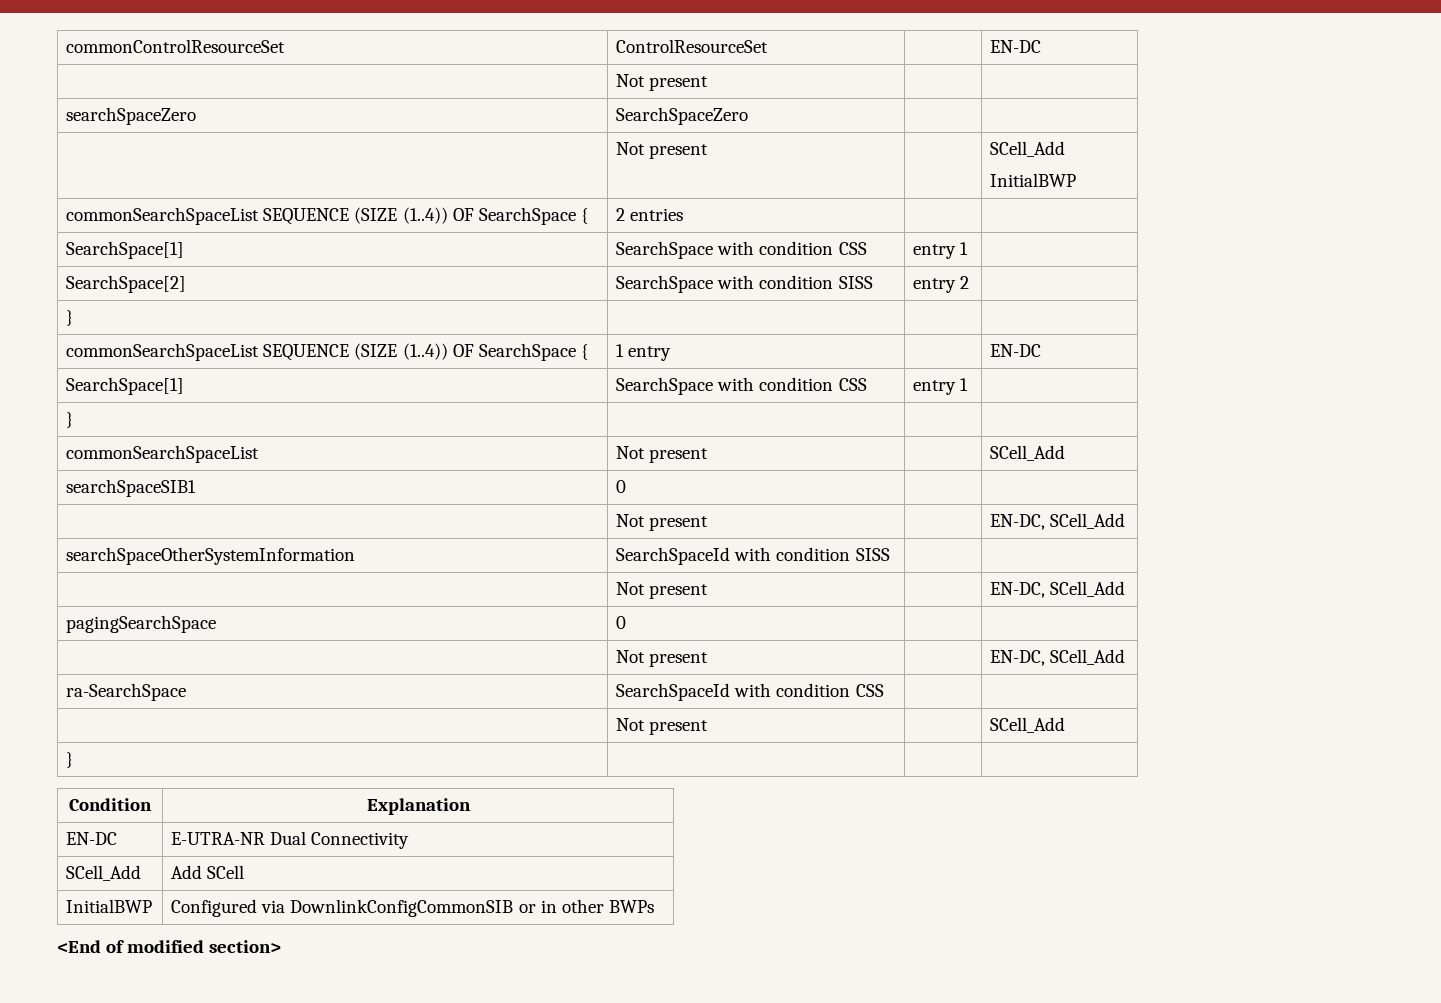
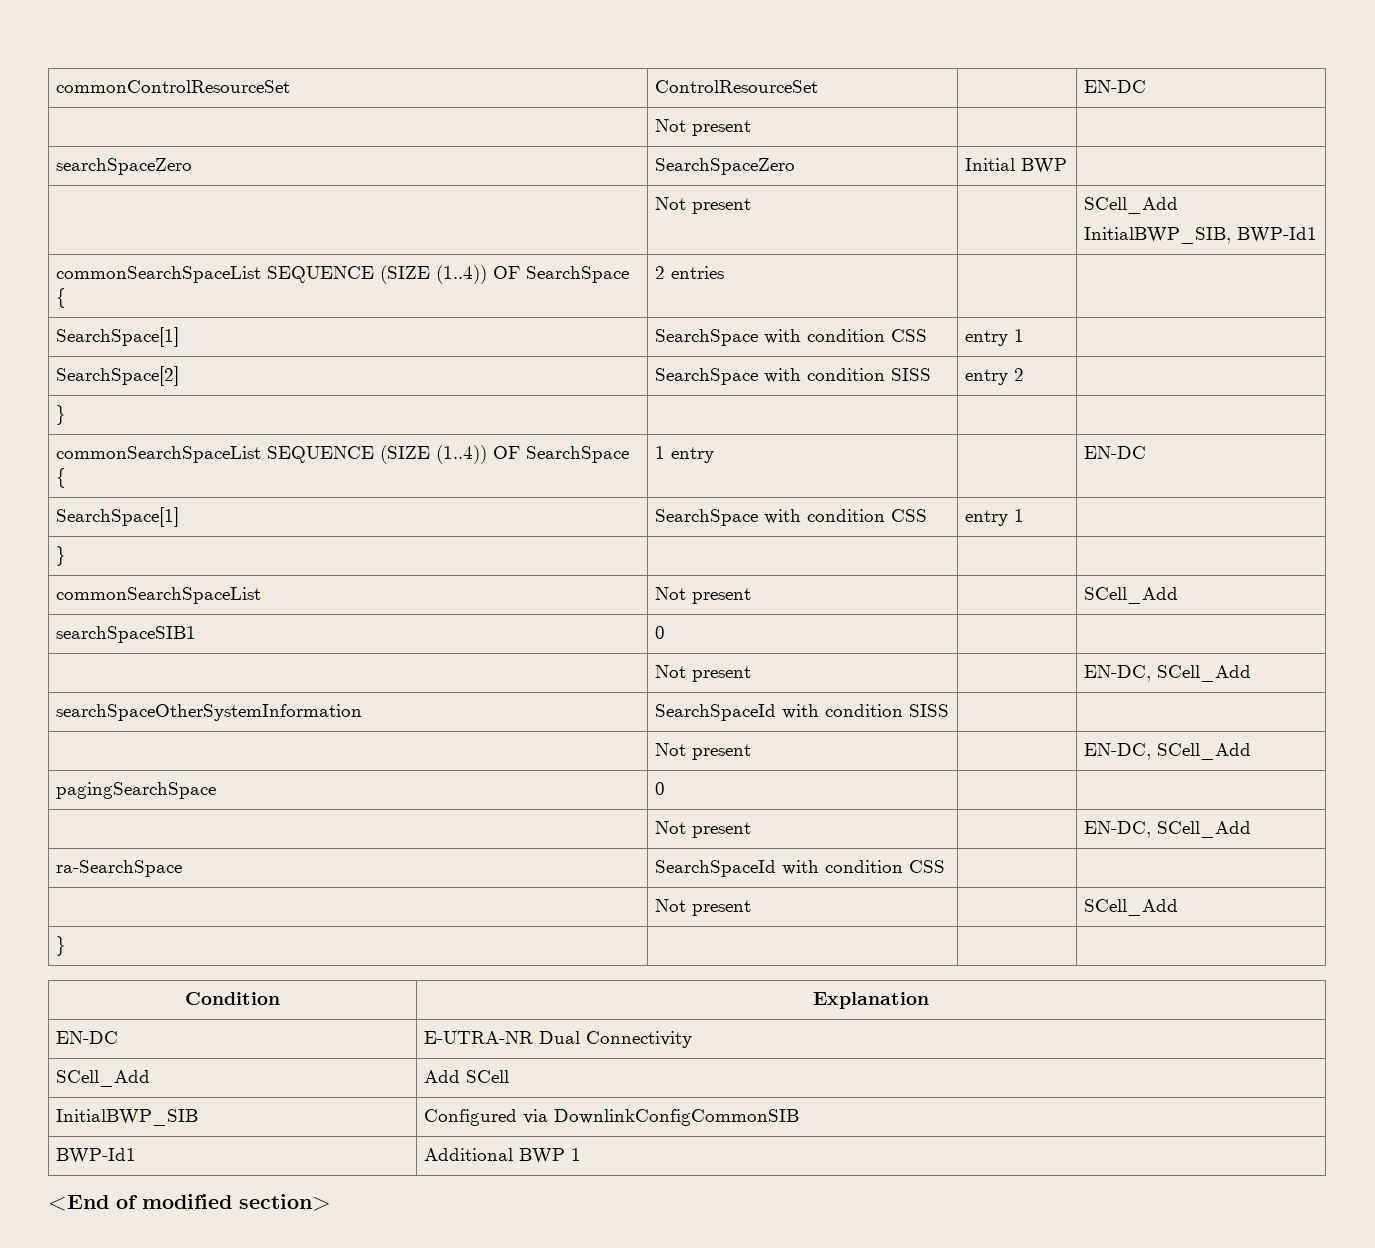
- searchSpaceZero | SearchSpaceZero | |
+ searchSpaceZero | SearchSpaceZero | Initial BWP |
  | Not present | | SCell_Add
- InitialBWP
+ InitialBWP_SIB, BWP-Id1
- InitialBWP | Configured via DownlinkConfigCommonSIB or in other BWPs
+ InitialBWP_SIB | Configured via DownlinkConfigCommonSIB
+ BWP-Id1 | Additional BWP 1

